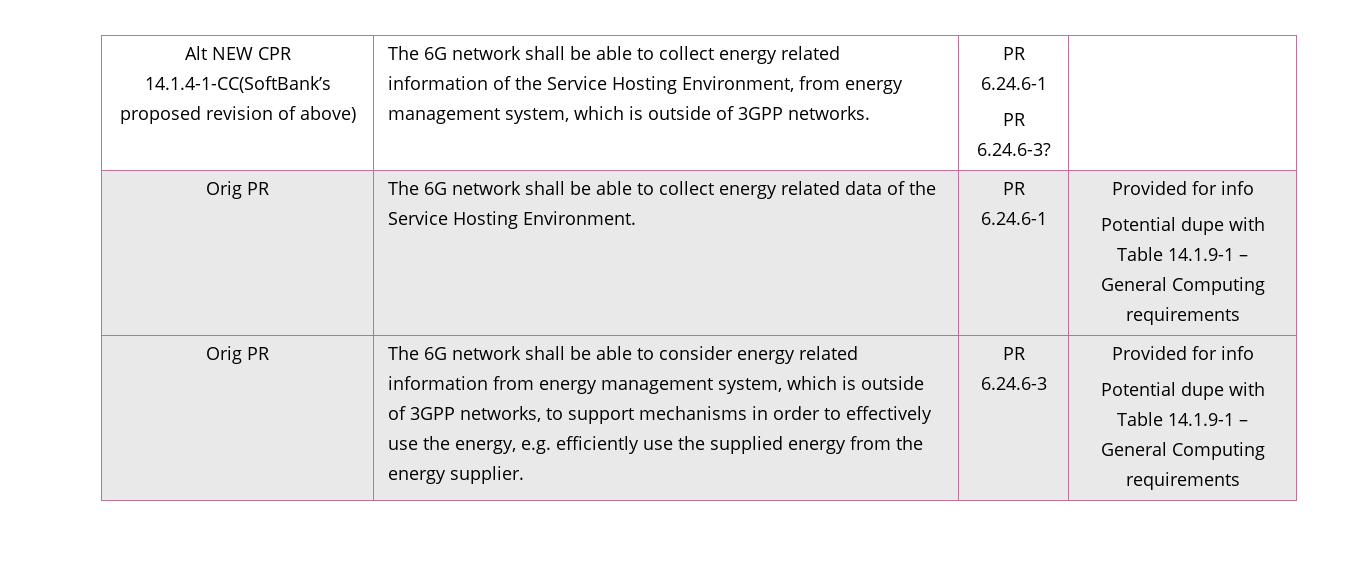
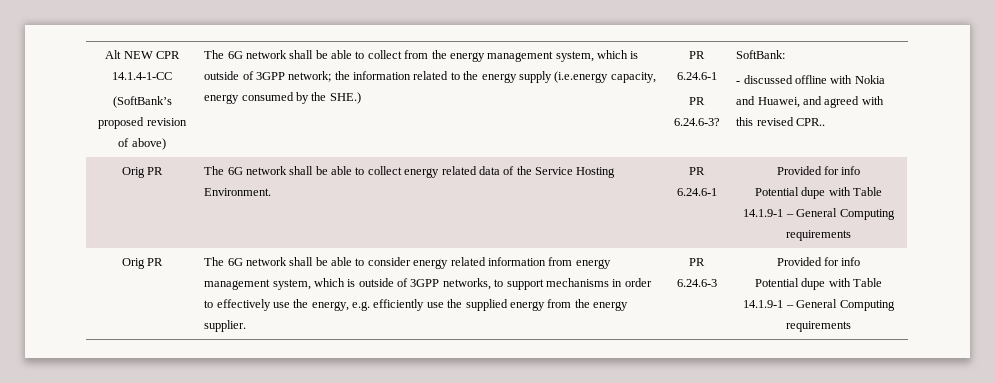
- Alt NEW CPR 14.1.4-1-CC(SoftBank’s proposed revision of above)
+ Alt NEW CPR 14.1.4-1-CC
+ (SoftBank’s proposed revision of above)
- The 6G network shall be able to collect energy related information of the Service Hosting Environment, from energy management system, which is outside of 3GPP networks. | PR 6.24.6-1
- PR 6.24.6-3?
+ The 6G network shall be able to collect from the energy management system, which is outside of 3GPP network; the information related to the energy supply (i.e.energy capacity, energy consumed by the SHE.) | PR 6.24.6-1
+ PR 6.24.6-3? | SoftBank:
+ - discussed offline with Nokia and Huawei, and agreed with this revised CPR..

